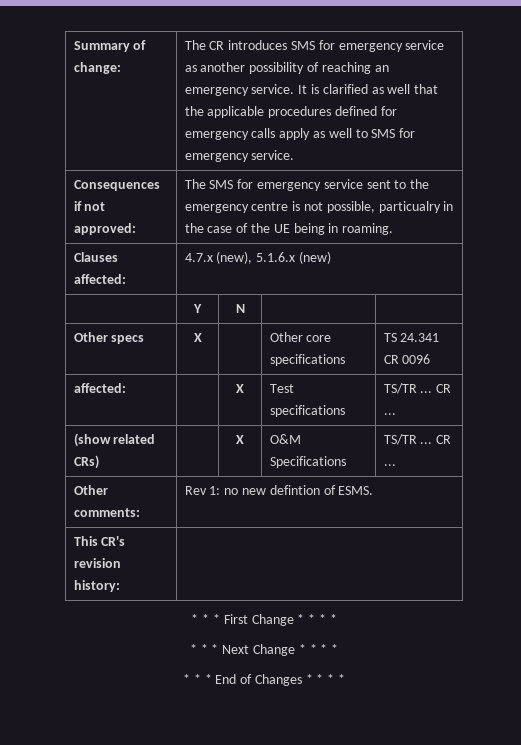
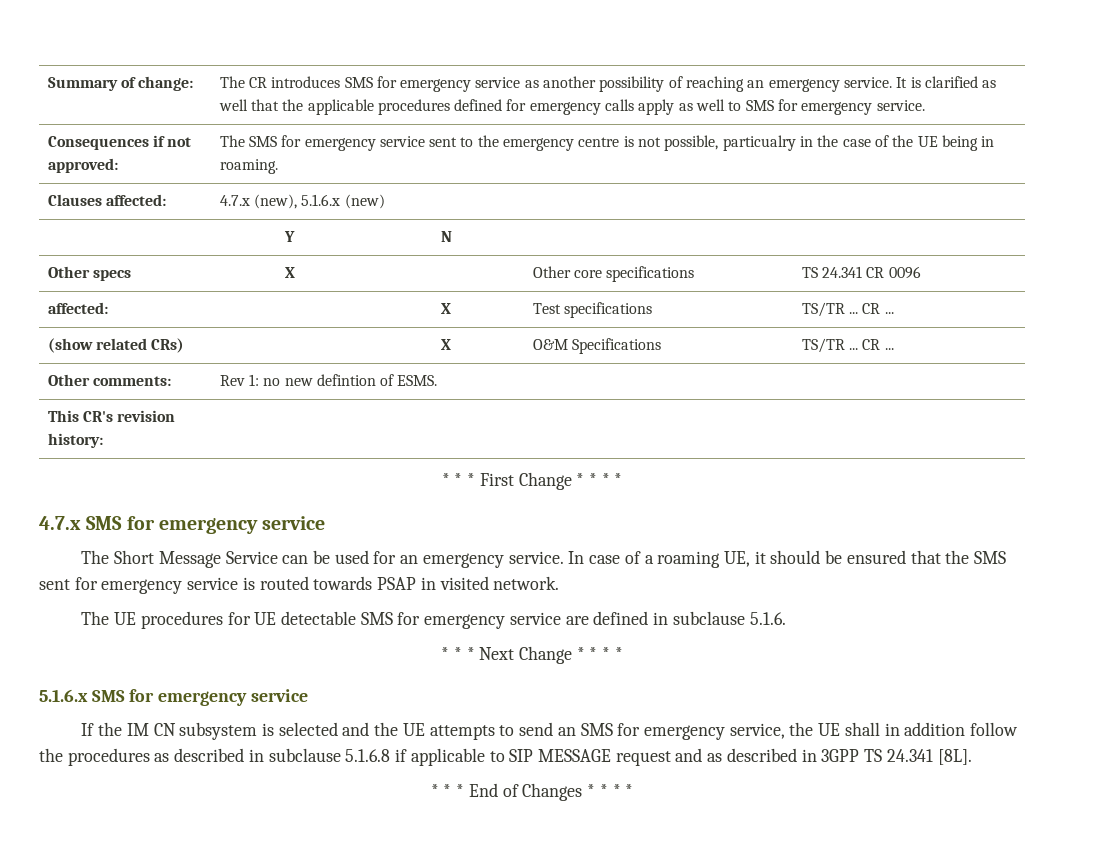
+ 4.7.x SMS for emergency service
+ The Short Message Service can be used for an emergency service. In case of a roaming UE, it should be ensured that the SMS sent for emergency service is routed towards PSAP in visited network.
+ The UE procedures for UE detectable SMS for emergency service are defined in subclause 5.1.6.
+ 5.1.6.x SMS for emergency service
+ If the IM CN subsystem is selected and the UE attempts to send an SMS for emergency service, the UE shall in addition follow the procedures as described in subclause 5.1.6.8 if applicable to SIP MESSAGE request and as described in 3GPP TS 24.341 [8L].

